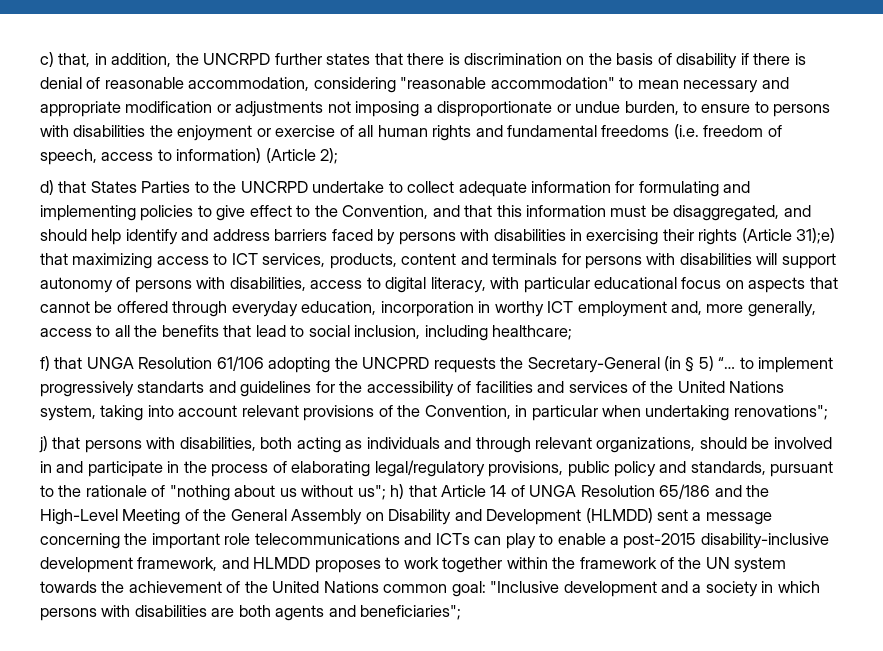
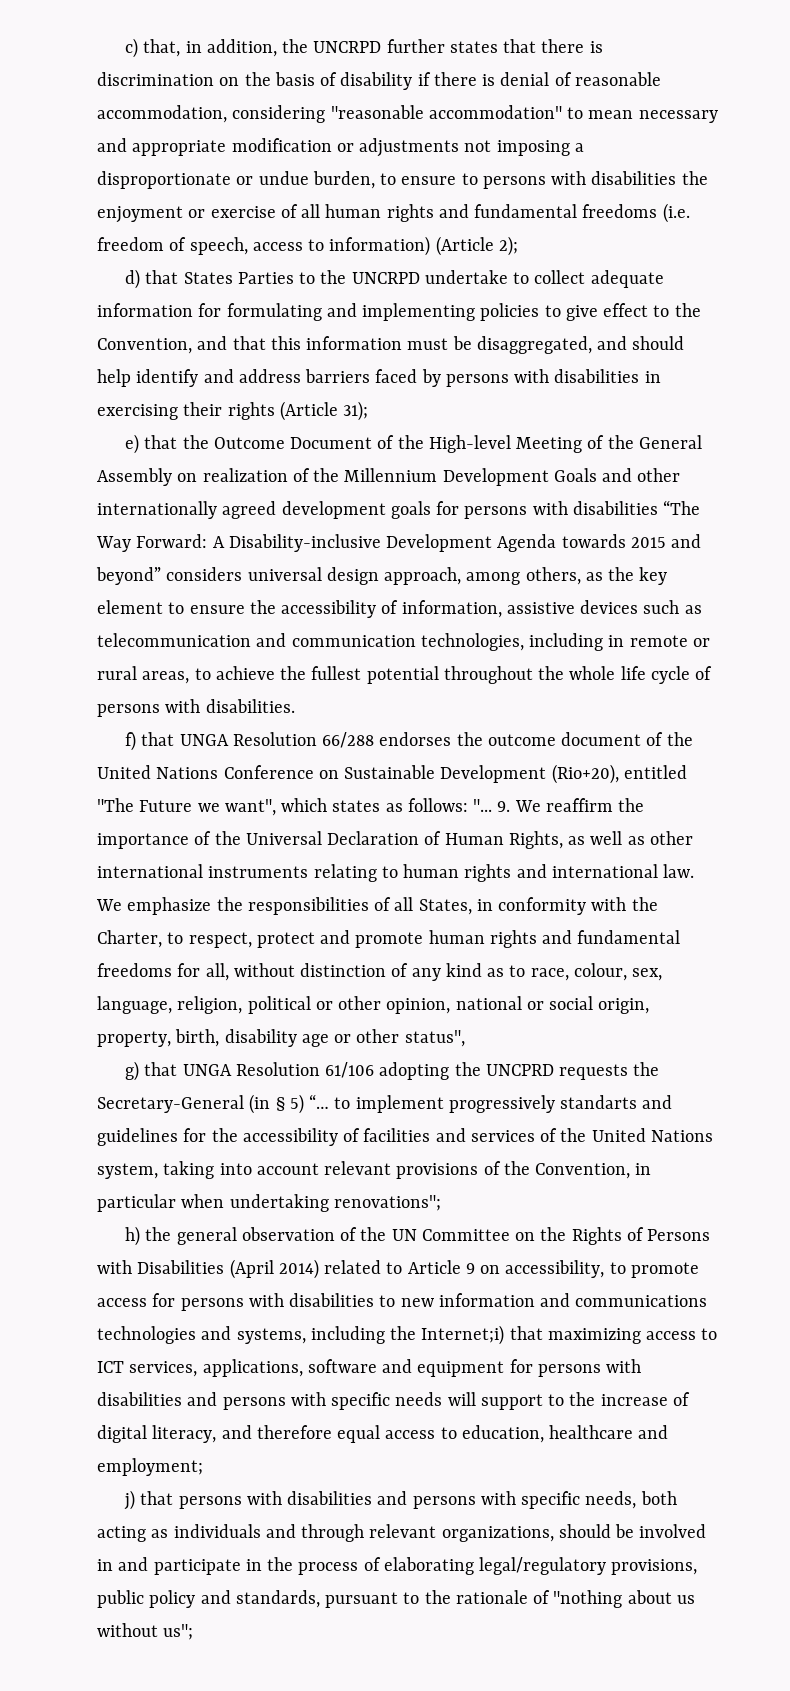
- d) that States Parties to the UNCRPD undertake to collect adequate information for formulating and implementing policies to give effect to the Convention, and that this information must be disaggregated, and should help identify and address barriers faced by persons with disabilities in exercising their rights (Article 31);e) that maximizing access to ICT services, products, content and terminals for persons with disabilities will support autonomy of persons with disabilities, access to digital literacy, with particular educational focus on aspects that cannot be offered through everyday education, incorporation in worthy ICT employment and, more generally, access to all the benefits that lead to social inclusion, including healthcare;
- f) that UNGA Resolution 61/106 adopting the UNCPRD requests the Secretary-General (in § 5) “… to implement progressively standarts and guidelines for the accessibility of facilities and services of the United Nations system, taking into account relevant provisions of the Convention, in particular when undertaking renovations";
+ d) that States Parties to the UNCRPD undertake to collect adequate information for formulating and implementing policies to give effect to the Convention, and that this information must be disaggregated, and should help identify and address barriers faced by persons with disabilities in exercising their rights (Article 31);
+ e) that the Outcome Document of the High-level Meeting of the General Assembly on realization of the Millennium Development Goals and other internationally agreed development goals for persons with disabilities “The Way Forward: A Disability-inclusive Development Agenda towards 2015 and beyond” considers universal design approach, among others, as the key element to ensure the accessibility of information, assistive devices such as telecommunication and communication technologies, including in remote or rural areas, to achieve the fullest potential throughout the whole life cycle of persons with disabilities.
+ f) that UNGA Resolution 66/288 endorses the outcome document of the United Nations Conference on Sustainable Development (Rio+20), entitled "The Future we want", which states as follows: "... 9. We reaffirm the importance of the Universal Declaration of Human Rights, as well as other international instruments relating to human rights and international law. We emphasize the responsibilities of all States, in conformity with the Charter, to respect, protect and promote human rights and fundamental freedoms for all, without distinction of any kind as to race, colour, sex, language, religion, political or other opinion, national or social origin, property, birth, disability age or other status",
+ g) that UNGA Resolution 61/106 adopting the UNCPRD requests the Secretary-General (in § 5) “… to implement progressively standarts and guidelines for the accessibility of facilities and services of the United Nations system, taking into account relevant provisions of the Convention, in particular when undertaking renovations";
- j) that persons with disabilities, both acting as individuals and through relevant organizations, should be involved in and participate in the process of elaborating legal/regulatory provisions, public policy and standards, pursuant to the rationale of "nothing about us without us"; h) that Article 14 of UNGA Resolution 65/186 and the High-Level Meeting of the General Assembly on Disability and Development (HLMDD) sent a message concerning the important role telecommunications and ICTs can play to enable a post-2015 disability-inclusive development framework, and HLMDD proposes to work together within the framework of the UN system towards the achievement of the United Nations common goal: "Inclusive development and a society in which persons with disabilities are both agents and beneficiaries";
+ h) the general observation of the UN Committee on the Rights of Persons with Disabilities (April 2014) related to Article 9 on accessibility, to promote access for persons with disabilities to new information and communications technologies and systems, including the Internet;i) that maximizing access to ICT services, applications, software and equipment for persons with disabilities and persons with specific needs will support to the increase of digital literacy, and therefore equal access to education, healthcare and employment;
+ j) that persons with disabilities and persons with specific needs, both acting as individuals and through relevant organizations, should be involved in and participate in the process of elaborating legal/regulatory provisions, public policy and standards, pursuant to the rationale of "nothing about us without us";

